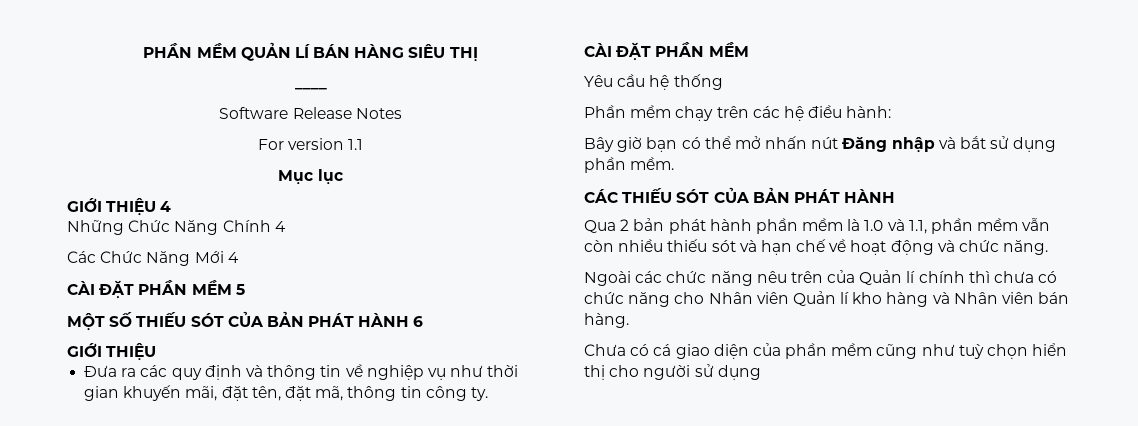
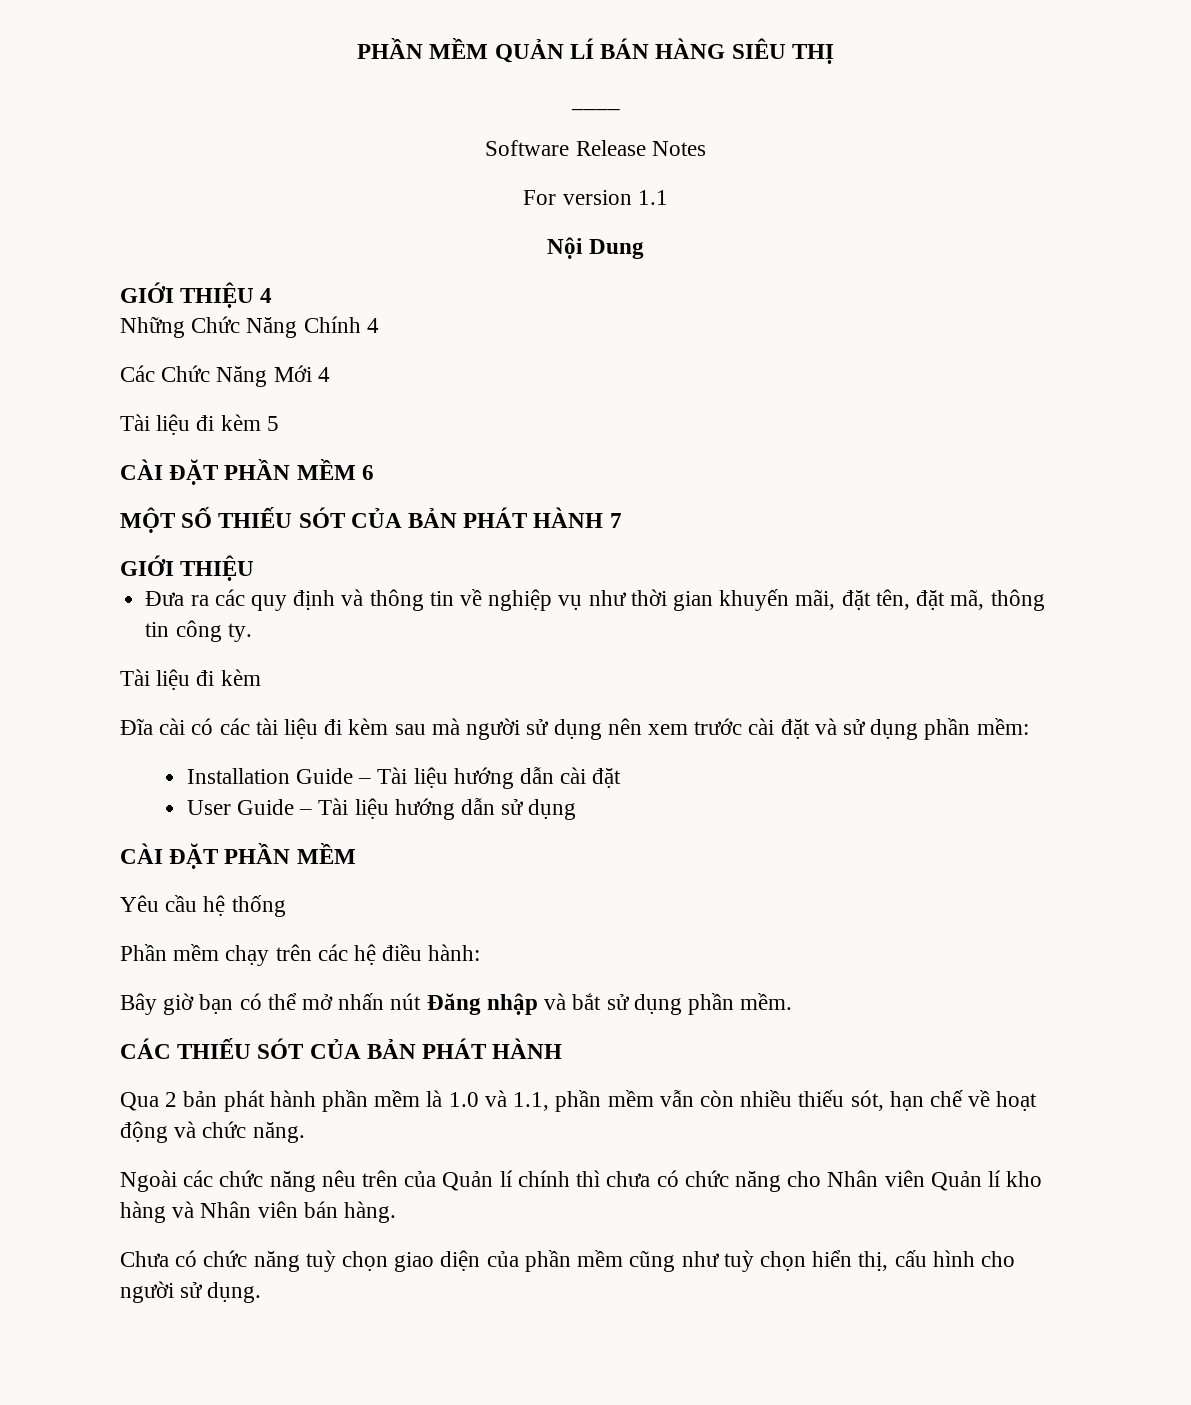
- Mục lục
+ Nội Dung
- CÀI ĐẶT PHẦN MỀM 5
+ Tài liệu đi kèm 5
+ CÀI ĐẶT PHẦN MỀM 6
- MỘT SỐ THIẾU SÓT CỦA BẢN PHÁT HÀNH 6
+ MỘT SỐ THIẾU SÓT CỦA BẢN PHÁT HÀNH 7
  Đưa ra các quy định và thông tin về nghiệp vụ như thời gian khuyến mãi, đặt tên, đặt mã, thông tin công ty.
+ Tài liệu đi kèm
+ Đĩa cài có các tài liệu đi kèm sau mà người sử dụng nên xem trước cài đặt và sử dụng phần mềm:
+ Installation Guide – Tài liệu hướng dẫn cài đặt
+ User Guide – Tài liệu hướng dẫn sử dụng
- Qua 2 bản phát hành phần mềm là 1.0 và 1.1, phần mềm vẫn còn nhiều thiếu sót và hạn chế về hoạt động và chức năng.
+ Qua 2 bản phát hành phần mềm là 1.0 và 1.1, phần mềm vẫn còn nhiều thiếu sót, hạn chế về hoạt động và chức năng.
- Chưa có cá giao diện của phần mềm cũng như tuỳ chọn hiển thị cho người sử dụng
+ Chưa có chức năng tuỳ chọn giao diện của phần mềm cũng như tuỳ chọn hiển thị, cấu hình cho người sử dụng.

